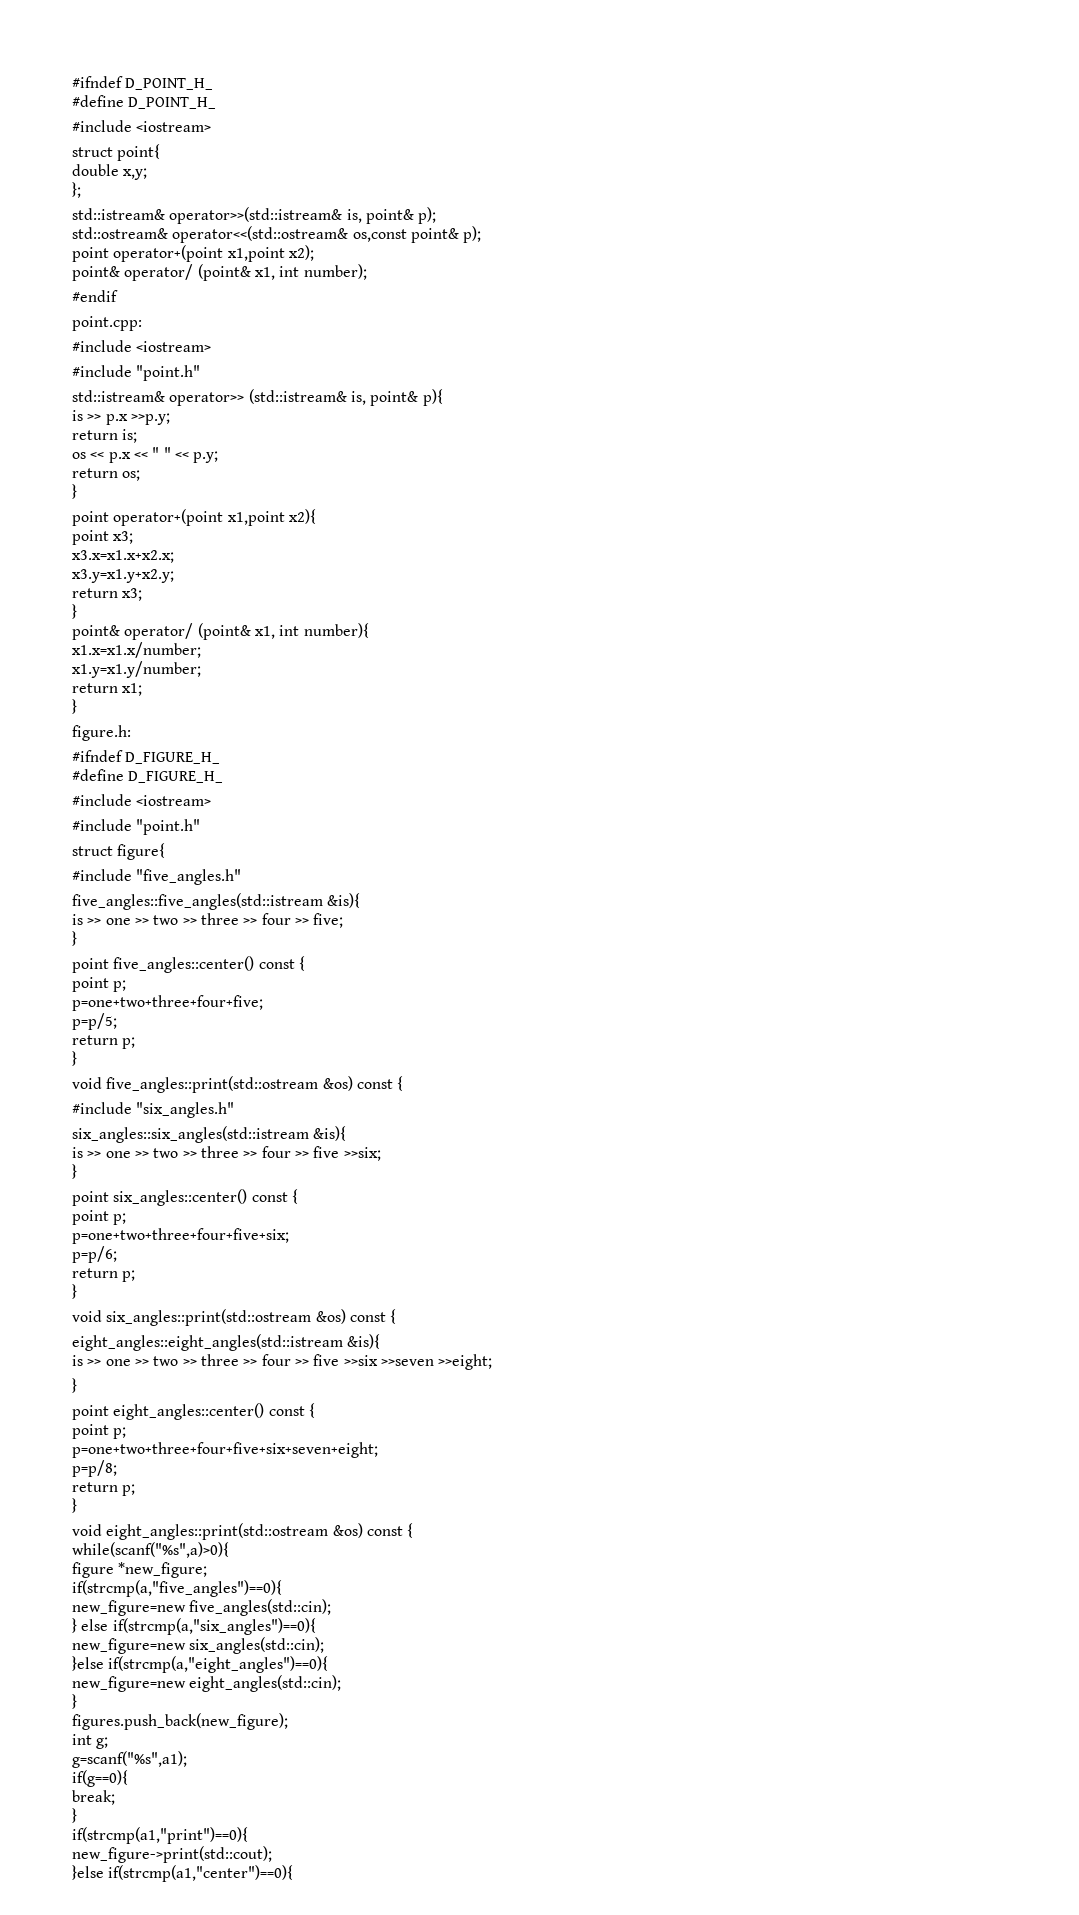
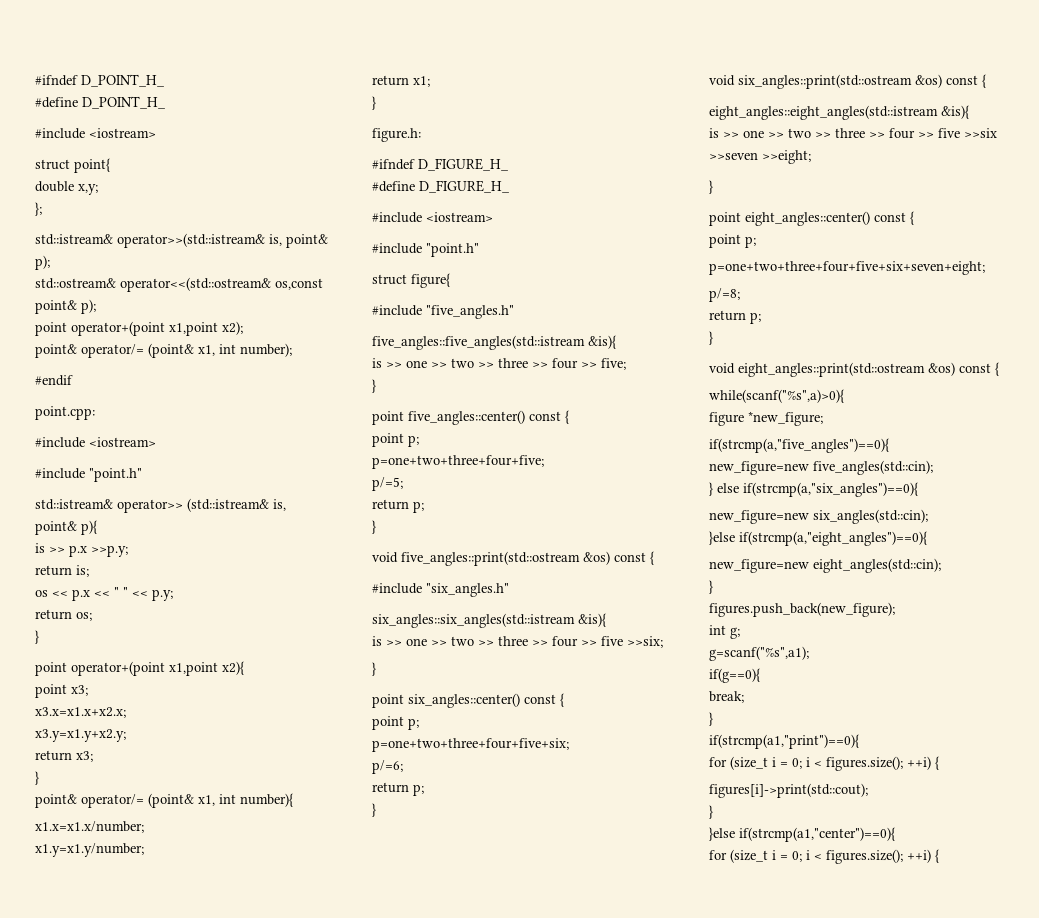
- point& operator/ (point& x1, int number);
+ point& operator/= (point& x1, int number);
- point& operator/ (point& x1, int number){
+ point& operator/= (point& x1, int number){
- p=p/5;
+ p/=5;
- p=p/6;
+ p/=6;
- p=p/8;
+ p/=8;
  if(strcmp(a1,"print")==0){
- new_figure->print(std::cout);
+ for (size_t i = 0; i < figures.size(); ++i) {
+ figures[i]->print(std::cout);
+ }
  }else if(strcmp(a1,"center")==0){
+ for (size_t i = 0; i < figures.size(); ++i) {

